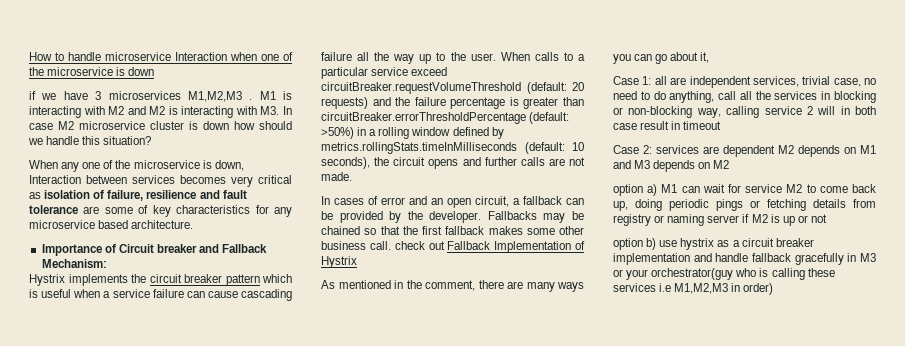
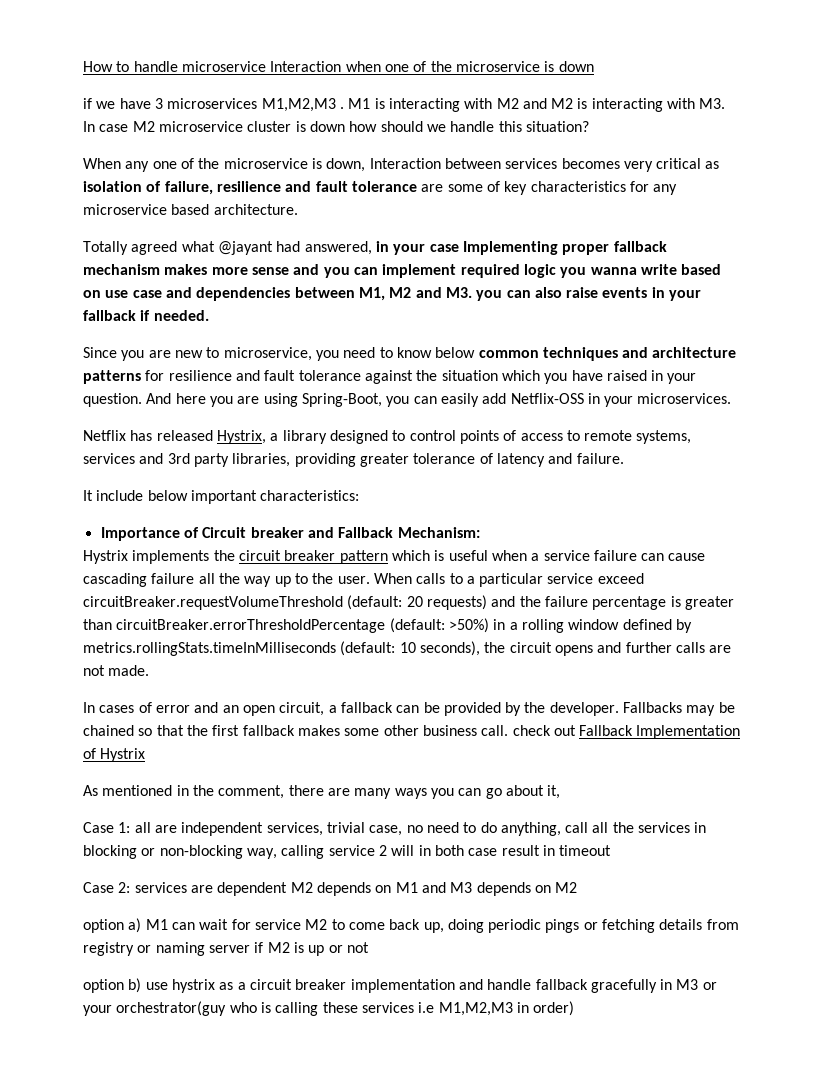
+ Totally agreed what @jayant had answered, in your case Implementing proper fallback mechanism makes more sense and you can implement required logic you wanna write based on use case and dependencies between M1, M2 and M3. you can also raise events in your fallback if needed.
+ Since you are new to microservice, you need to know below common techniques and architecture patterns for resilience and fault tolerance against the situation which you have raised in your question. And here you are using Spring-Boot, you can easily add Netflix-OSS in your microservices.
+ Netflix has released Hystrix, a library designed to control points of access to remote systems, services and 3rd party libraries, providing greater tolerance of latency and failure.
+ It include below important characteristics:

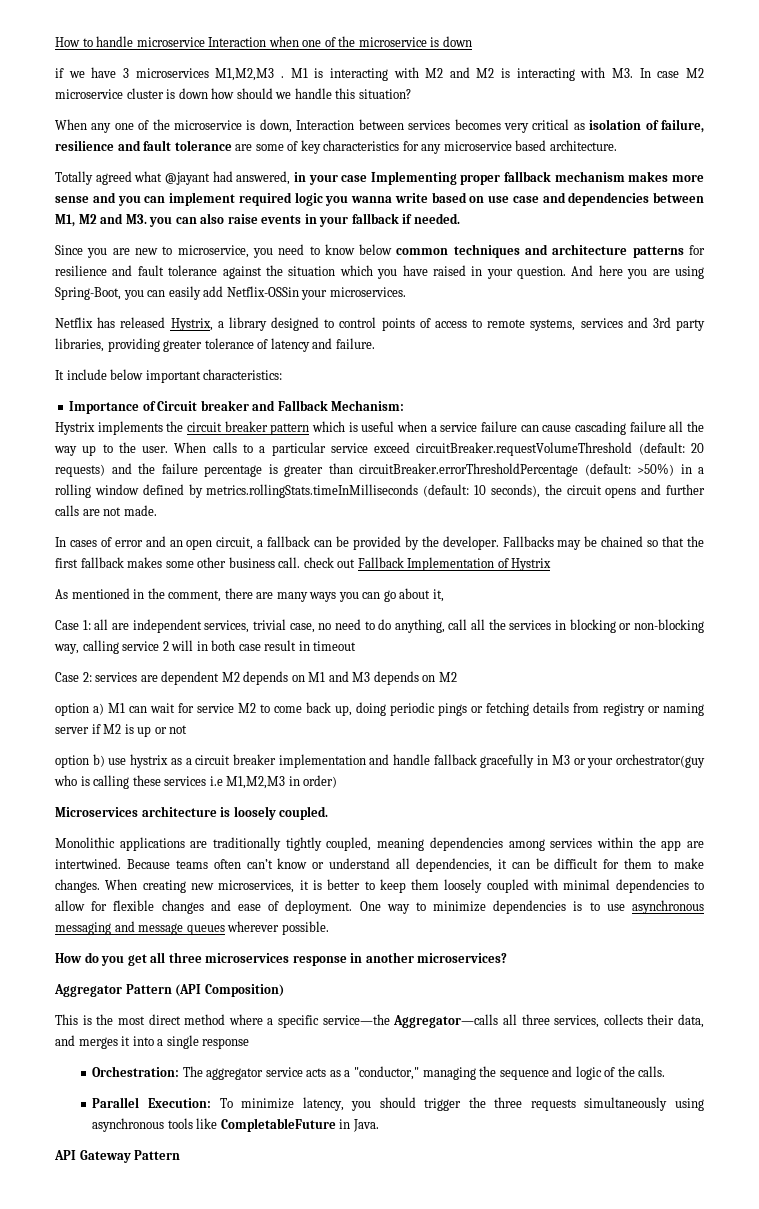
- And here you are using Spring-Boot, you can easily add Netflix-OSS in your microservices.
+ And here you are using Spring-Boot, you can easily add Netflix-OSSin your microservices.
+ Microservices architecture is loosely coupled.
+ Monolithic applications are traditionally tightly coupled, meaning dependencies among services within the app are intertwined. Because teams often can’t know or understand all dependencies, it can be difficult for them to make changes. When creating new microservices, it is better to keep them loosely coupled with minimal dependencies to allow for flexible changes and ease of deployment. One way to minimize dependencies is to use asynchronous messaging and message queues wherever possible.
+ How do you get all three microservices response in another microservices?
+ Aggregator Pattern (API Composition)
+ This is the most direct method where a specific service—the Aggregator—calls all three services, collects their data, and merges it into a single response
+ Orchestration: The aggregator service acts as a "conductor," managing the sequence and logic of the calls.
+ Parallel Execution: To minimize latency, you should trigger the three requests simultaneously using asynchronous tools like CompletableFuture in Java.
+ API Gateway Pattern

